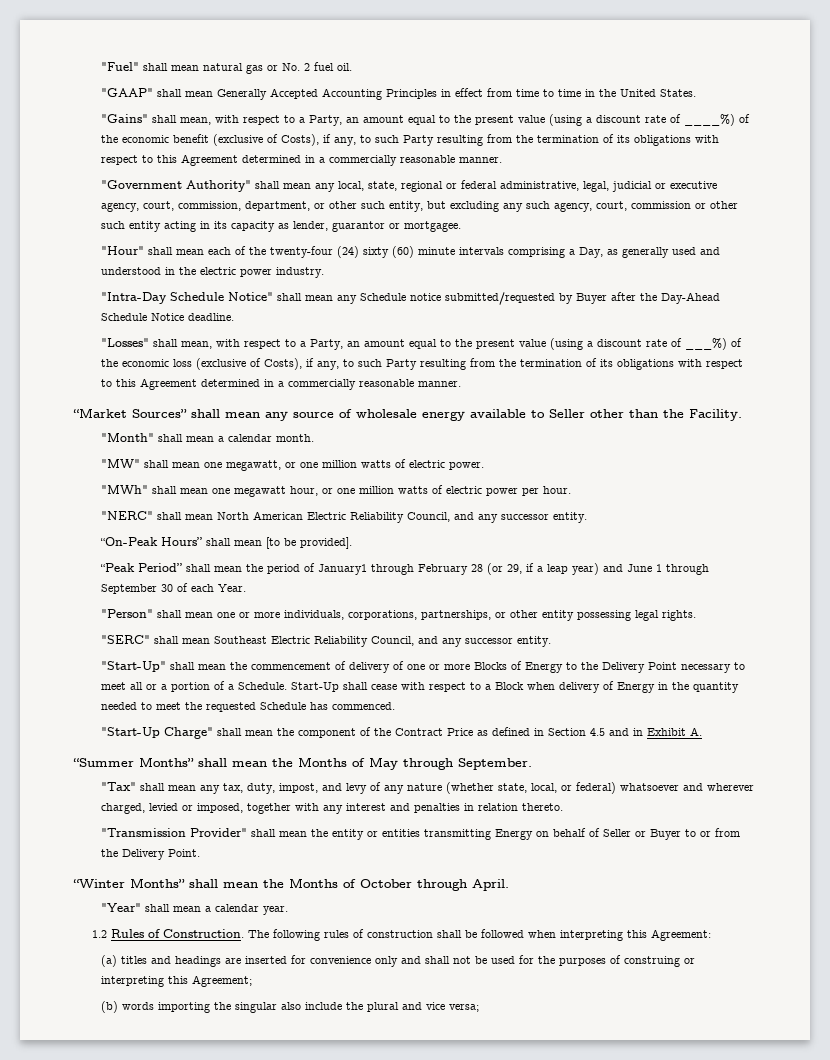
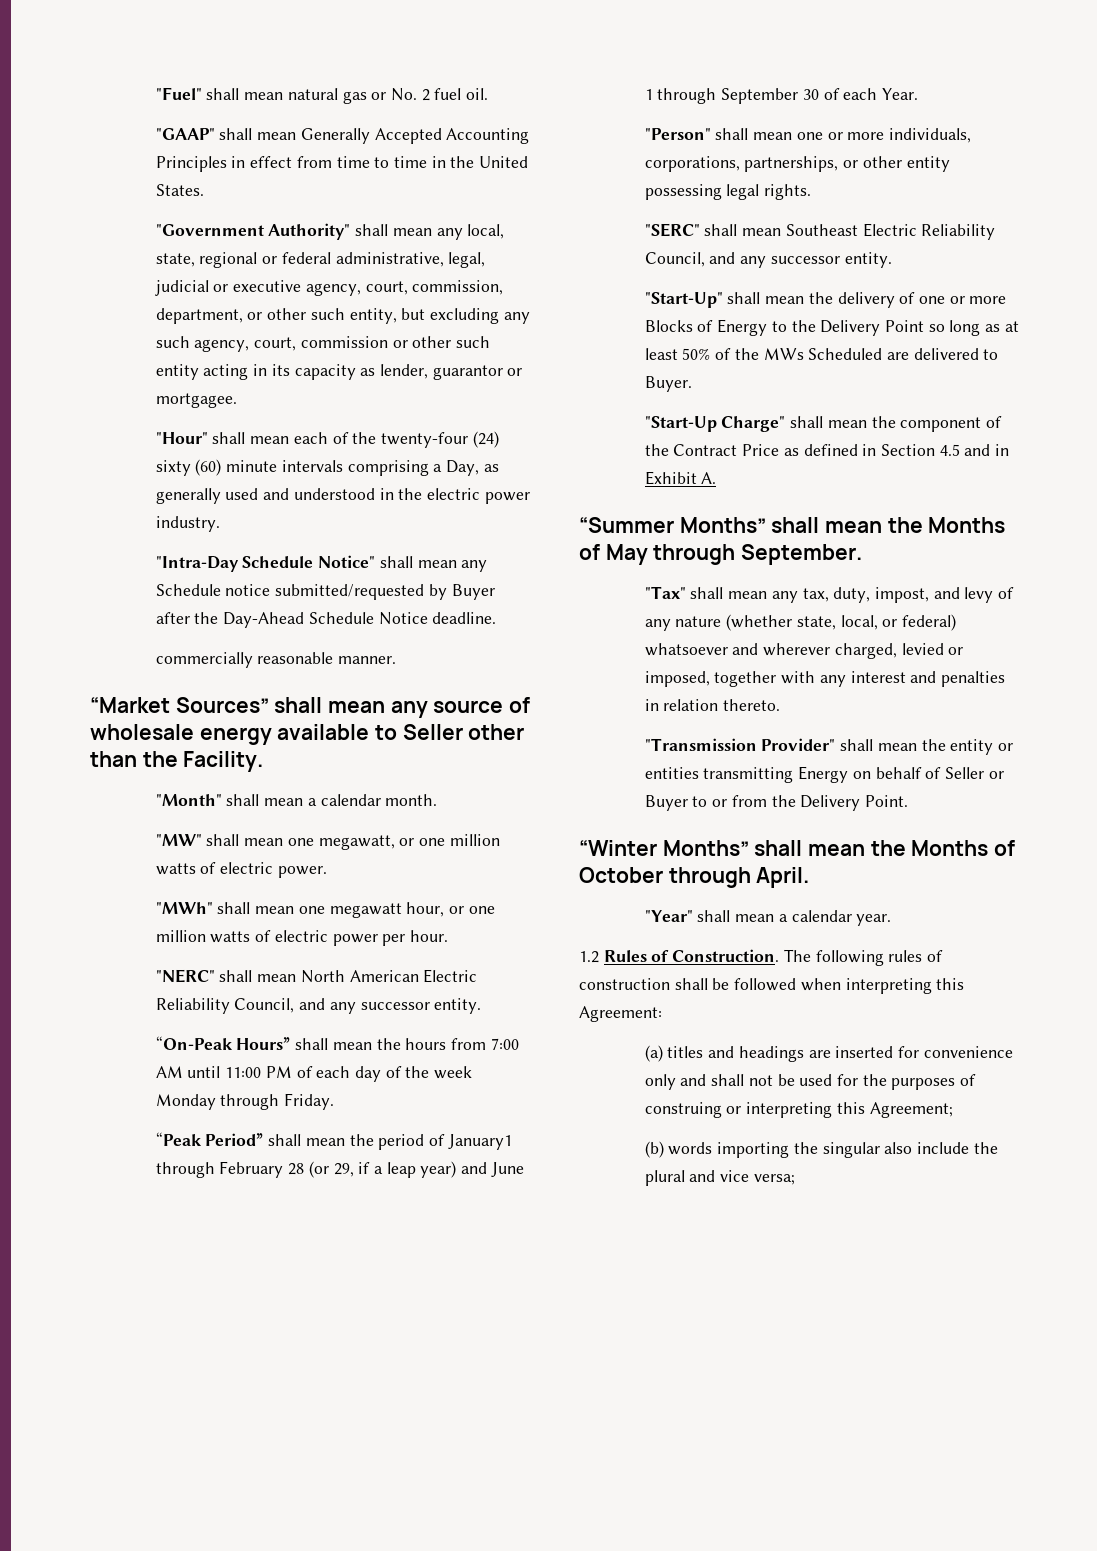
- "Gains" shall mean, with respect to a Party, an amount equal to the present value (using a discount rate of ____%) of the economic benefit (exclusive of Costs), if any, to such Party resulting from the termination of its obligations with respect to this Agreement determined in a commercially reasonable manner.
- "Losses" shall mean, with respect to a Party, an amount equal to the present value (using a discount rate of ___%) of the economic loss (exclusive of Costs), if any, to such Party resulting from the termination of its obligations with respect to this Agreement determined in a commercially reasonable manner.
+ commercially reasonable manner.
- “On-Peak Hours” shall mean [to be provided].
+ “On-Peak Hours” shall mean the hours from 7:00 AM until 11:00 PM of each day of the week Monday through Friday.
- "Start-Up" shall mean the commencement of delivery of one or more Blocks of Energy to the Delivery Point necessary to meet all or a portion of a Schedule. Start-Up shall cease with respect to a Block when delivery of Energy in the quantity needed to meet the requested Schedule has commenced.
+ "Start-Up" shall mean the delivery of one or more Blocks of Energy to the Delivery Point so long as at least 50% of the MWs Scheduled are delivered to Buyer.

